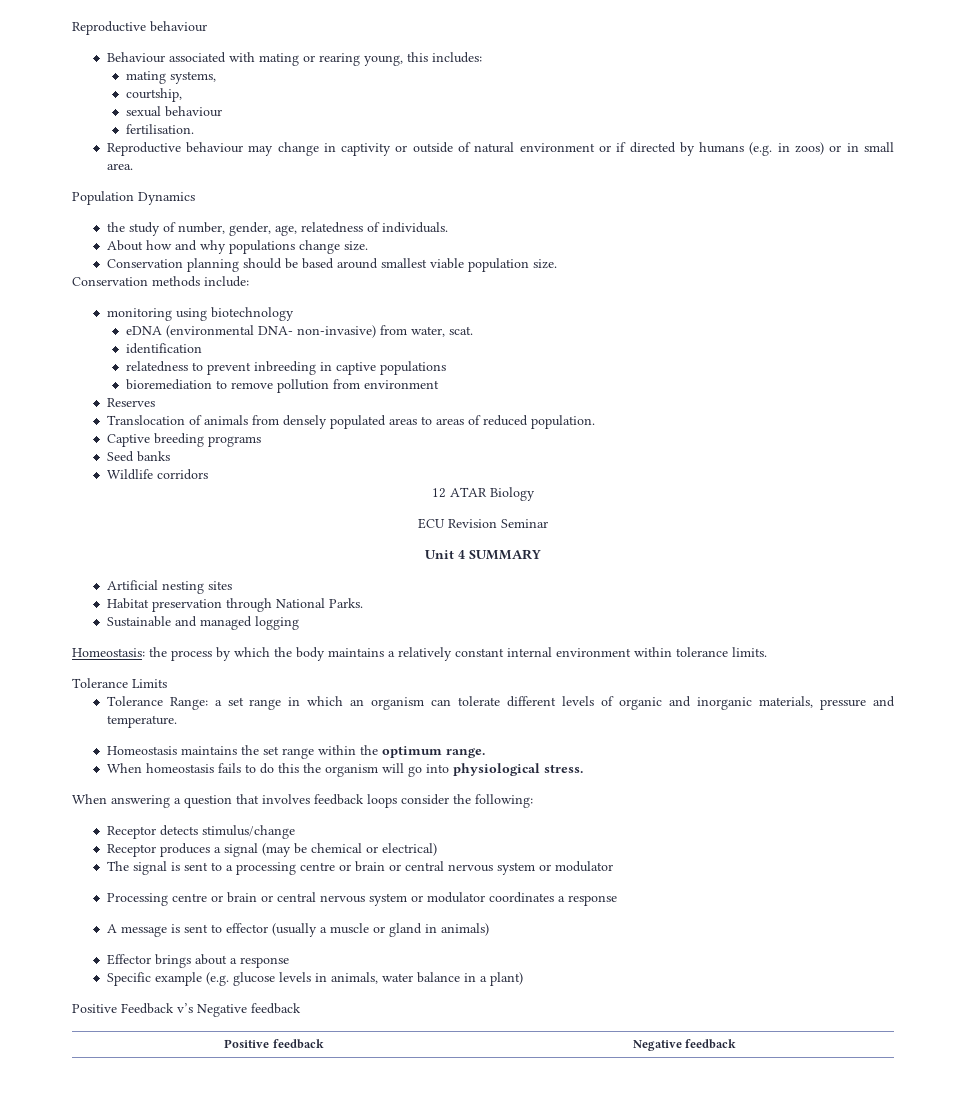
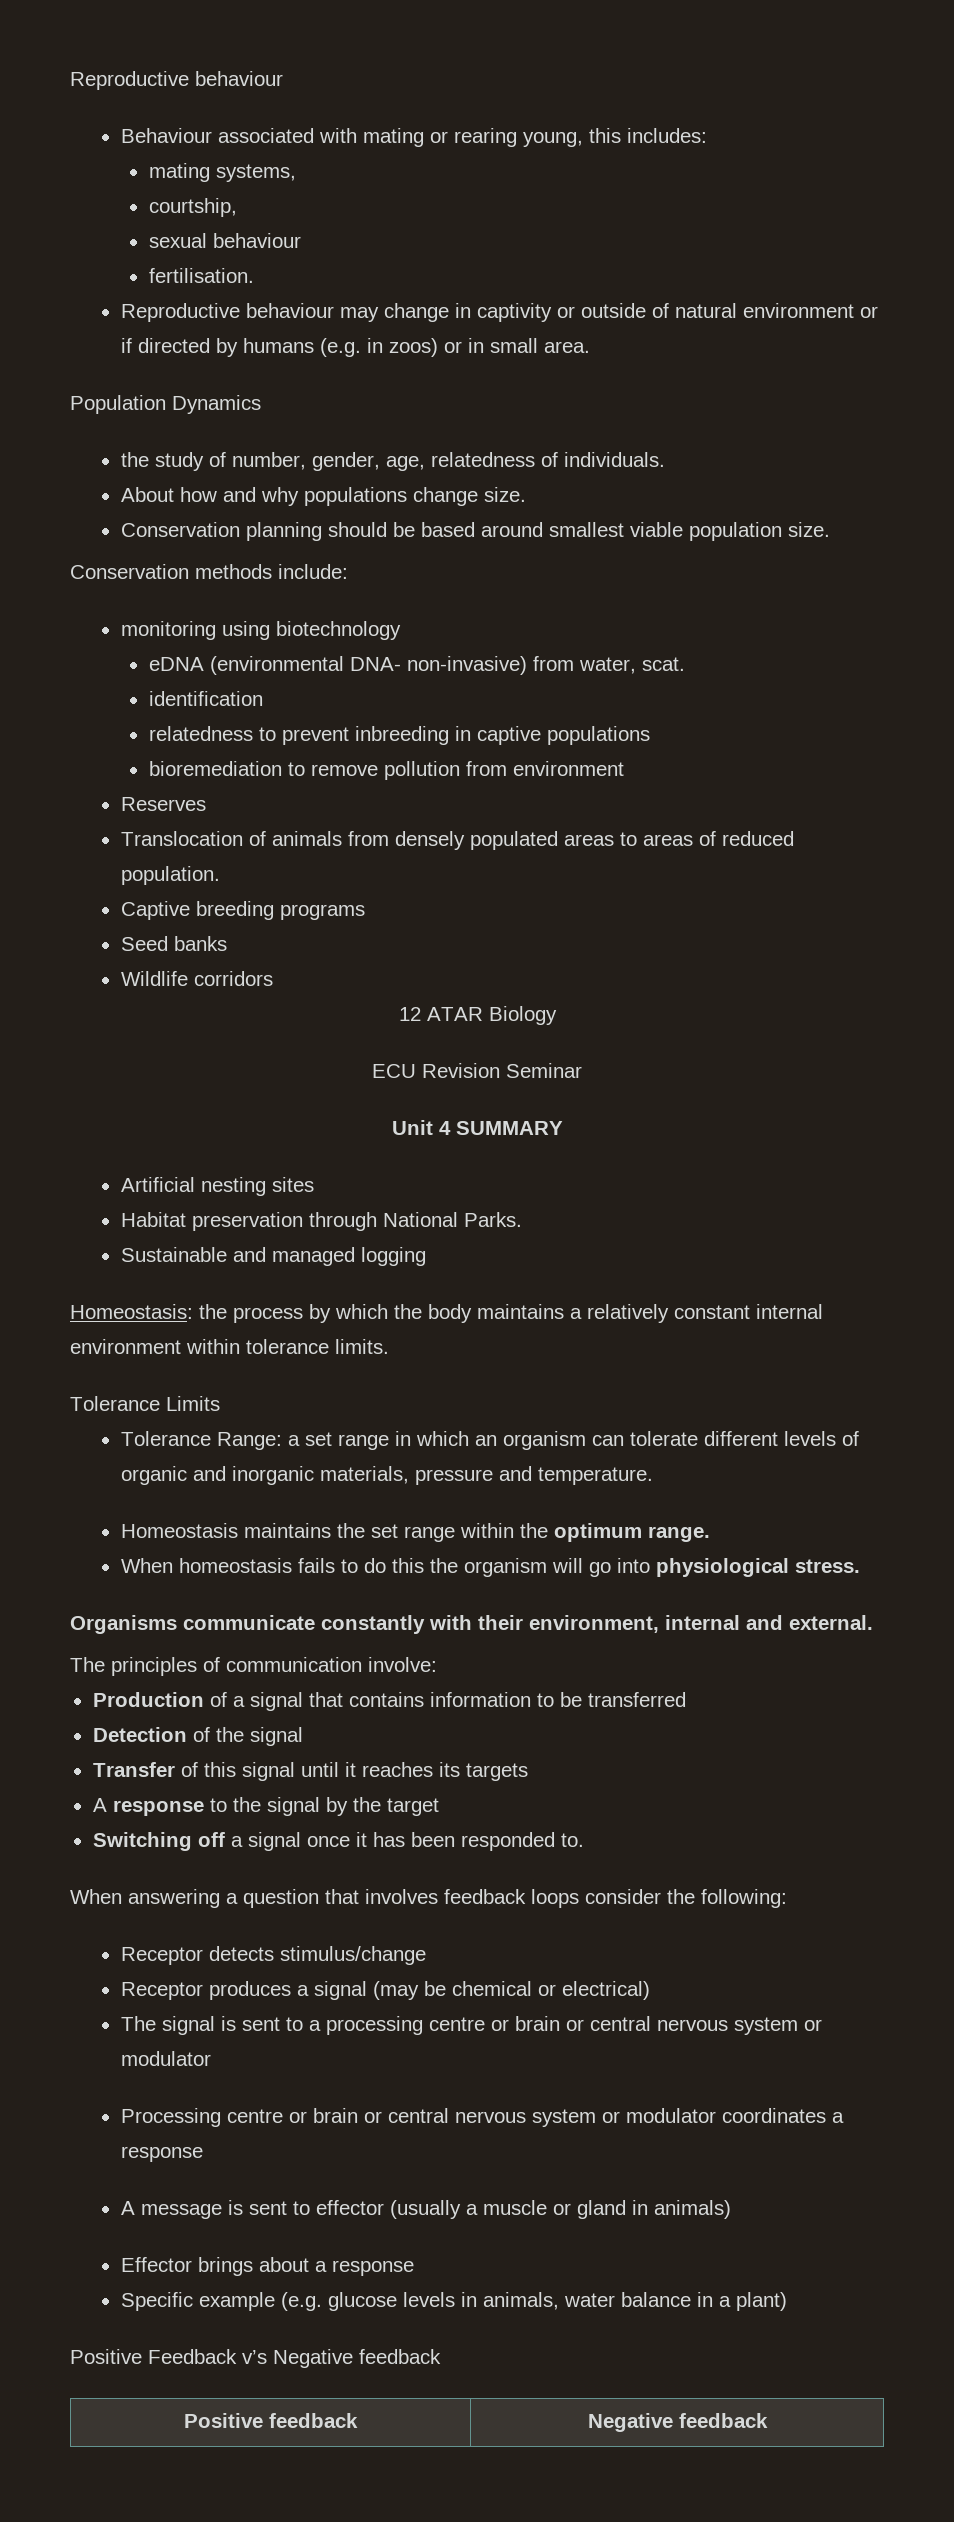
+ Organisms communicate constantly with their environment, internal and external.
+ The principles of communication involve:
+ Production of a signal that contains information to be transferred
+ Detection of the signal
+ Transfer of this signal until it reaches its targets
+ A response to the signal by the target
+ Switching off a signal once it has been responded to.

